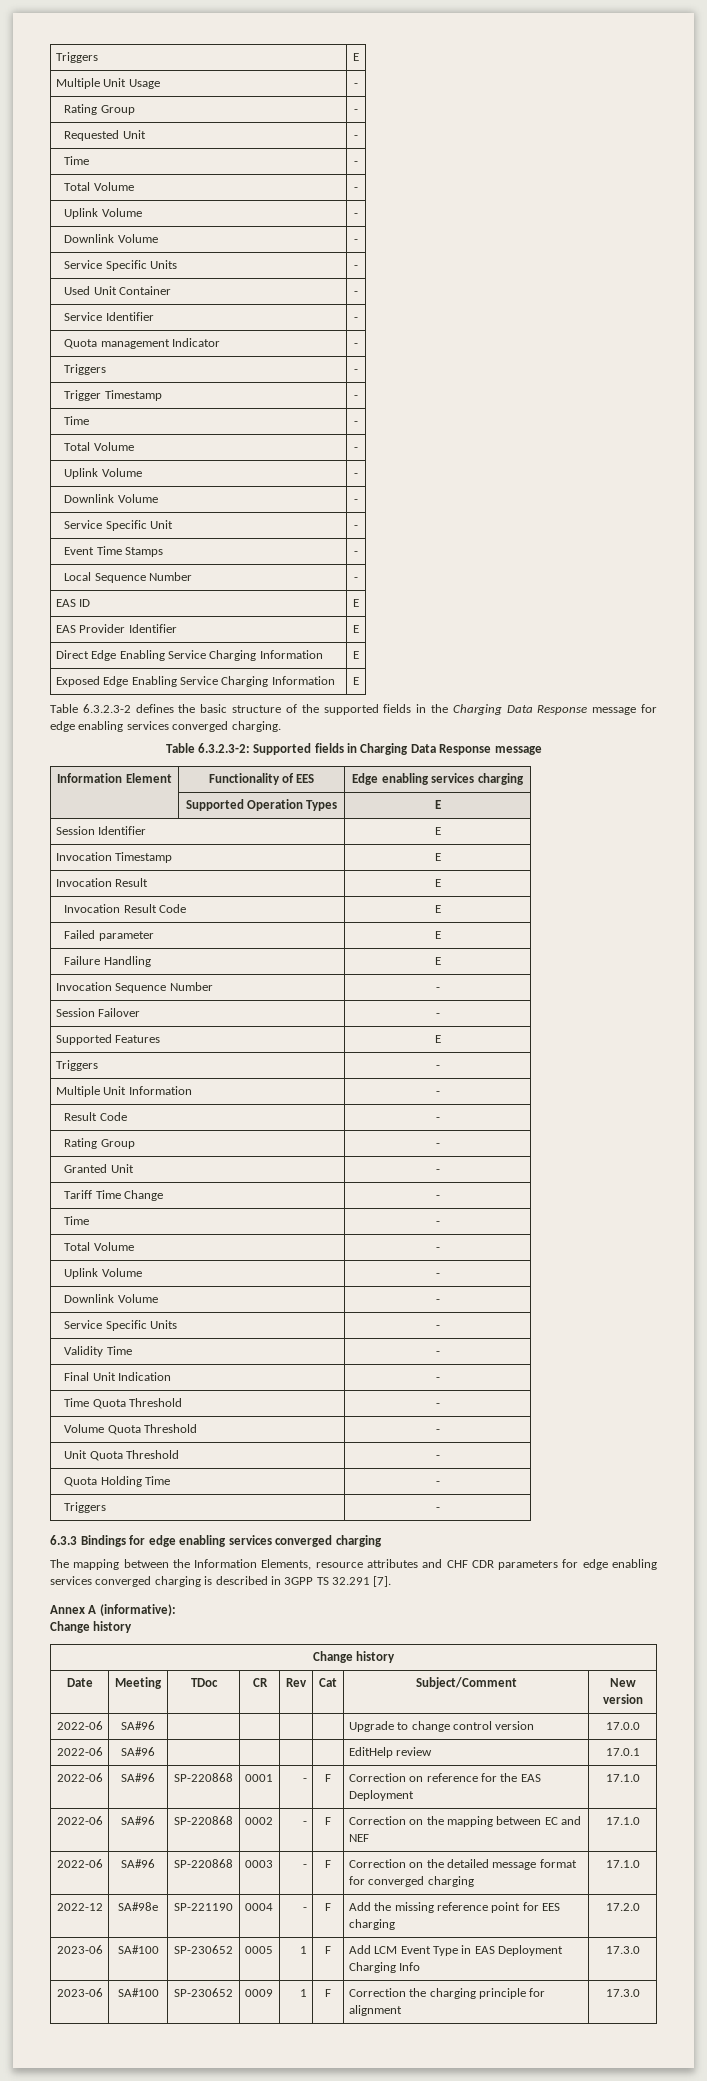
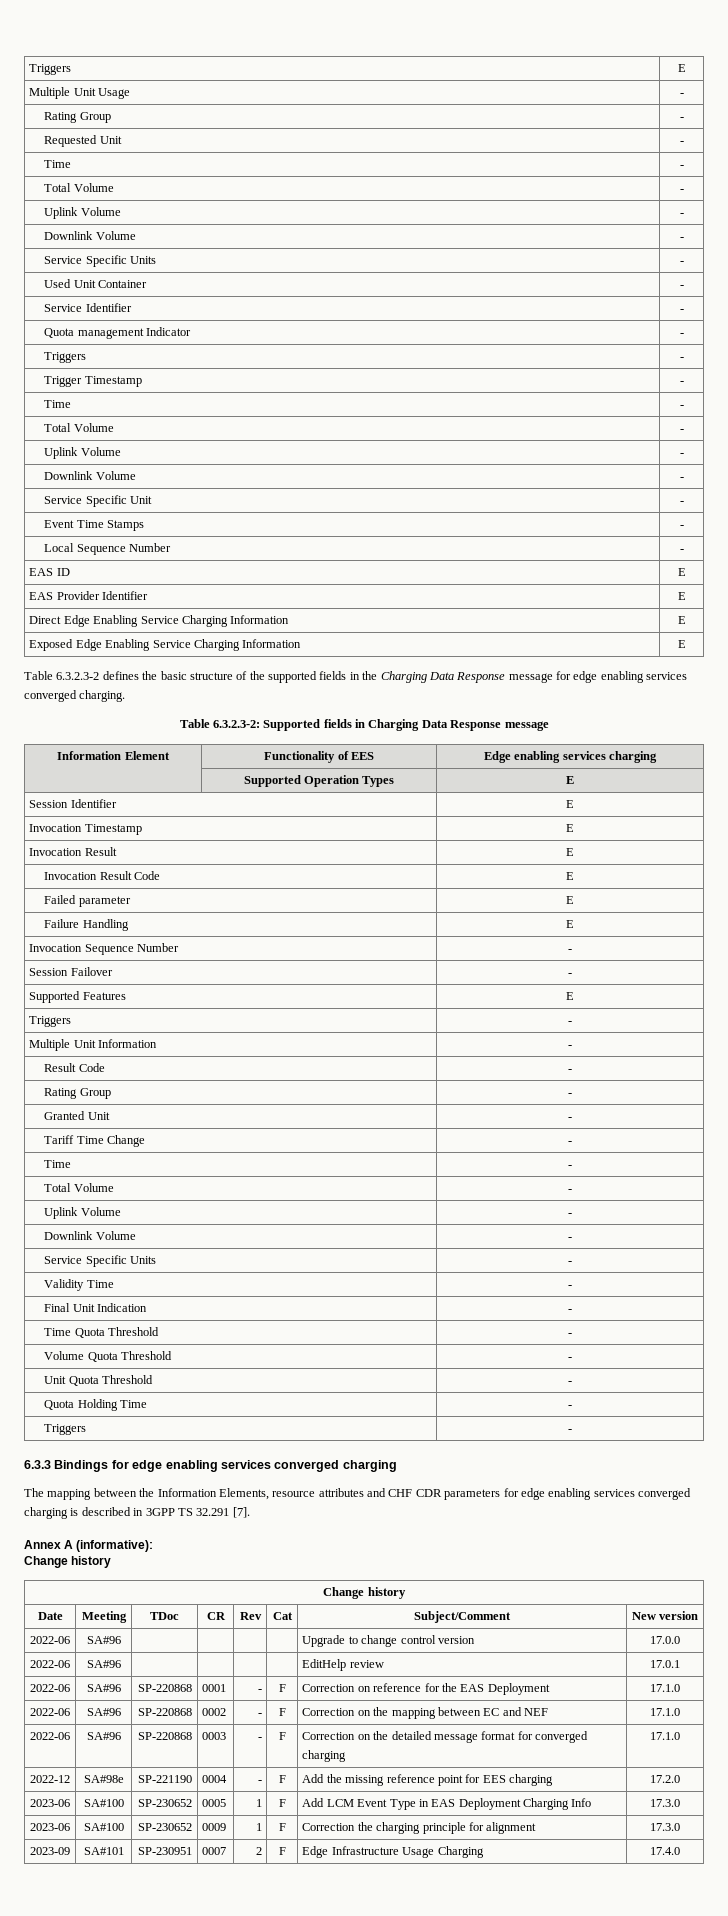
+ 2023-09 | SA#101 | SP-230951 | 0007 | 2 | F | Edge Infrastructure Usage Charging | 17.4.0

